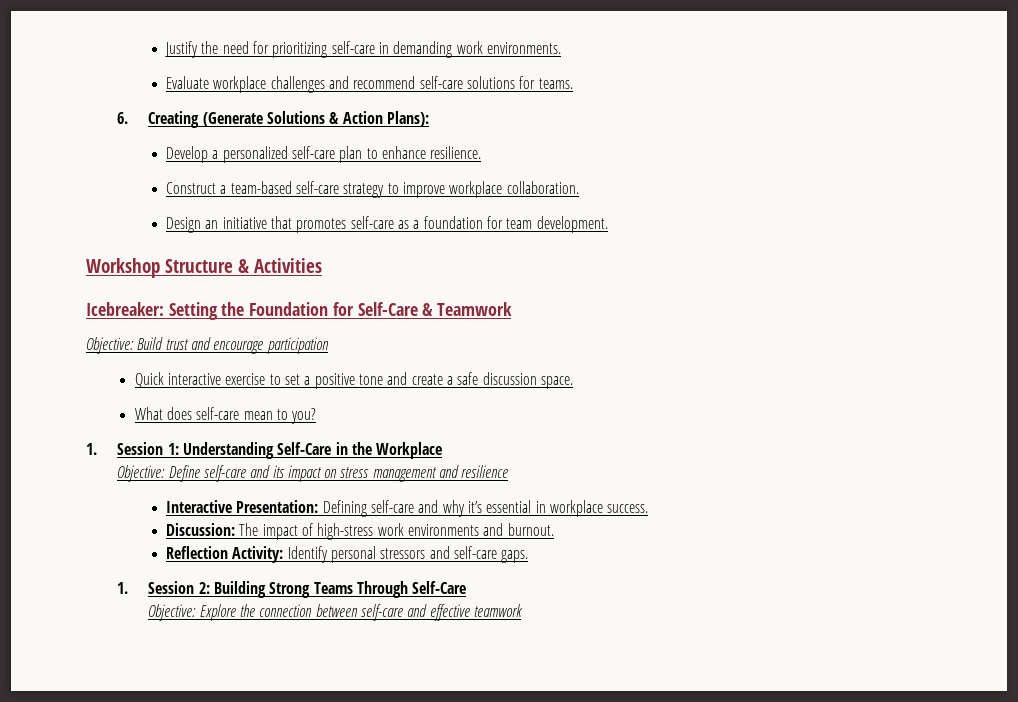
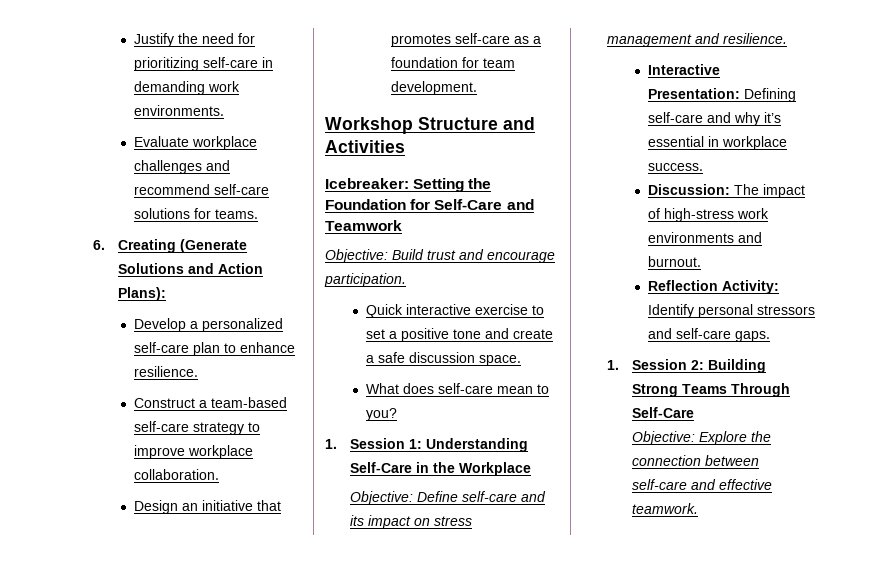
- 6. Creating (Generate Solutions & Action Plans):
+ 6. Creating (Generate Solutions and Action Plans):
- Workshop Structure & Activities
+ Workshop Structure and Activities
- Icebreaker: Setting the Foundation for Self-Care & Teamwork
+ Icebreaker: Setting the Foundation for Self-Care and Teamwork
- Objective: Build trust and encourage participation
+ Objective: Build trust and encourage participation.
- Objective: Define self-care and its impact on stress management and resilience
+ Objective: Define self-care and its impact on stress management and resilience.
- Objective: Explore the connection between self-care and effective teamwork
+ Objective: Explore the connection between self-care and effective teamwork.

